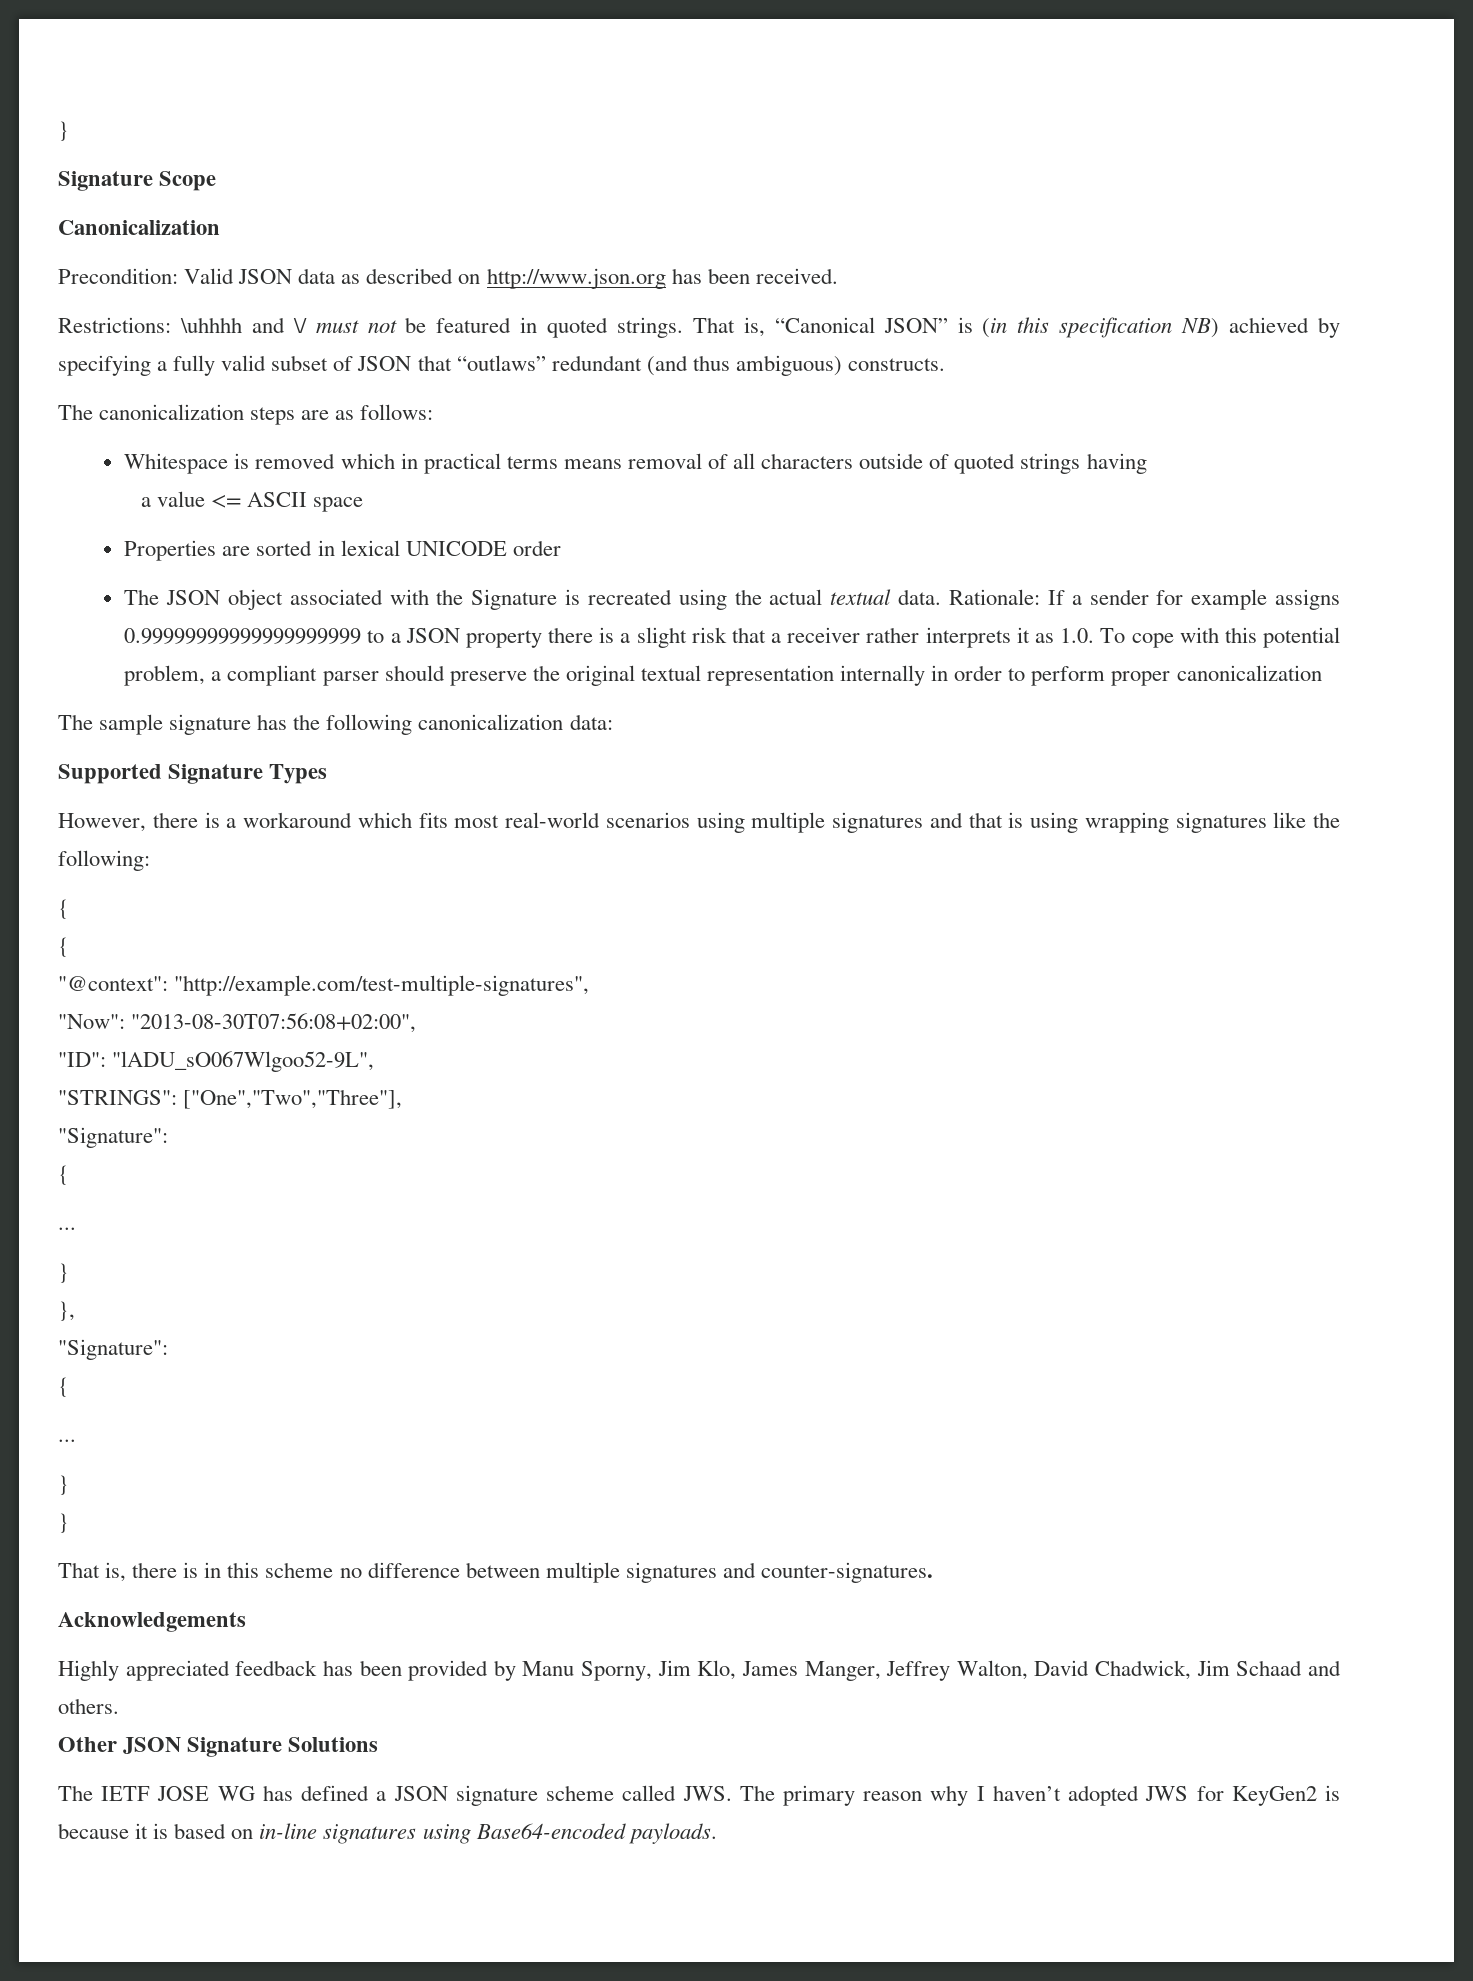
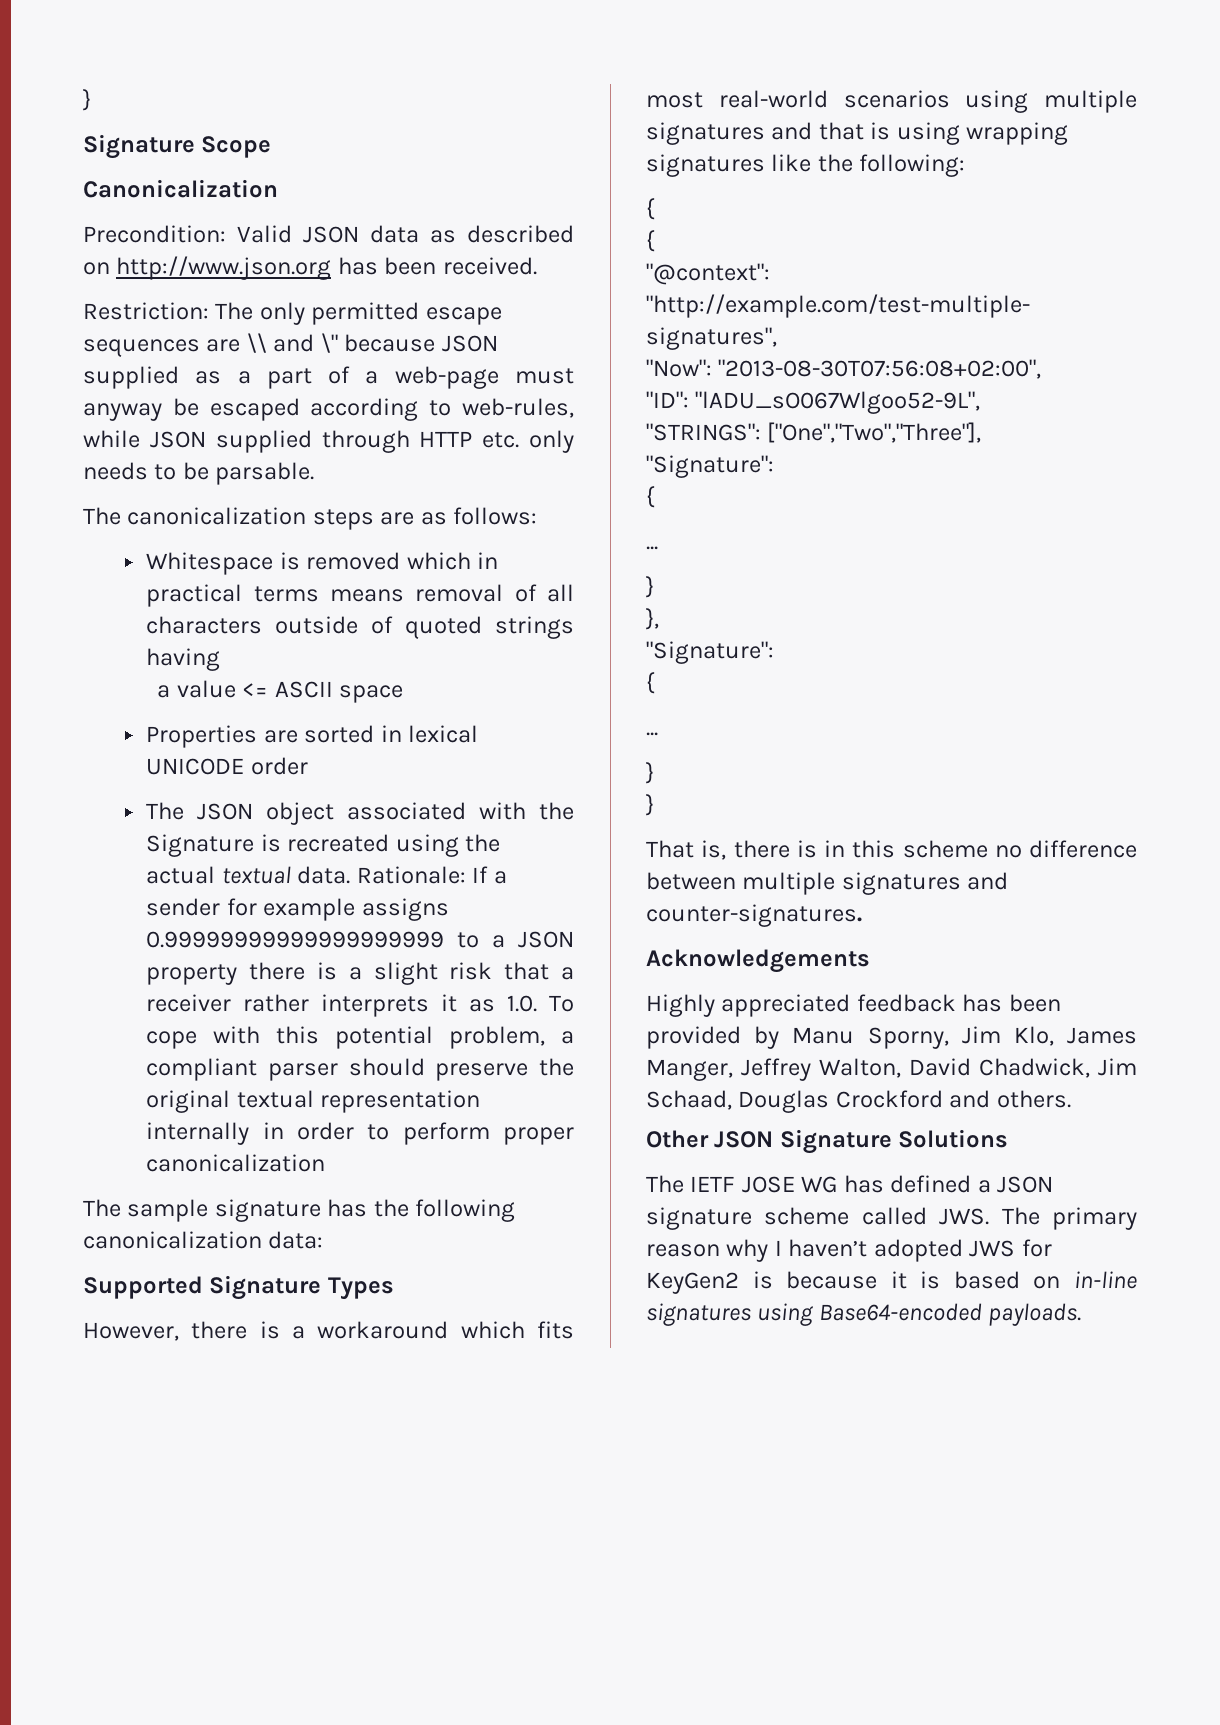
- Restrictions: \uhhhh and \/ must not be featured in quoted strings. That is, “Canonical JSON” is (in this specification NB) achieved by specifying a fully valid subset of JSON that “outlaws” redundant (and thus ambiguous) constructs.
+ Restriction: The only permitted escape sequences are \\ and \" because JSON supplied as a part of a web-page must anyway be escaped according to web-rules, while JSON supplied through HTTP etc. only needs to be parsable.
- Highly appreciated feedback has been provided by Manu Sporny, Jim Klo, James Manger, Jeffrey Walton, David Chadwick, Jim Schaad and others.
+ Highly appreciated feedback has been provided by Manu Sporny, Jim Klo, James Manger, Jeffrey Walton, David Chadwick, Jim Schaad, Douglas Crockford and others.

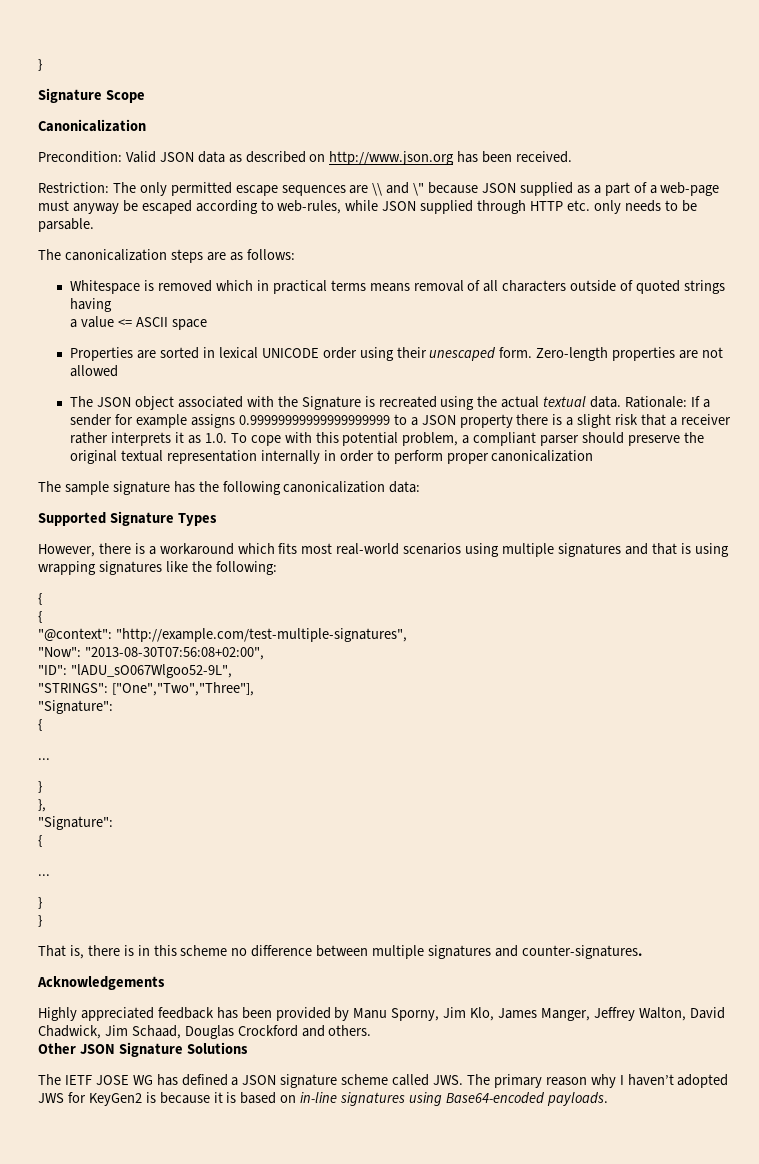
- Properties are sorted in lexical UNICODE order
+ Properties are sorted in lexical UNICODE order using their unescaped form. Zero-length properties are not allowed

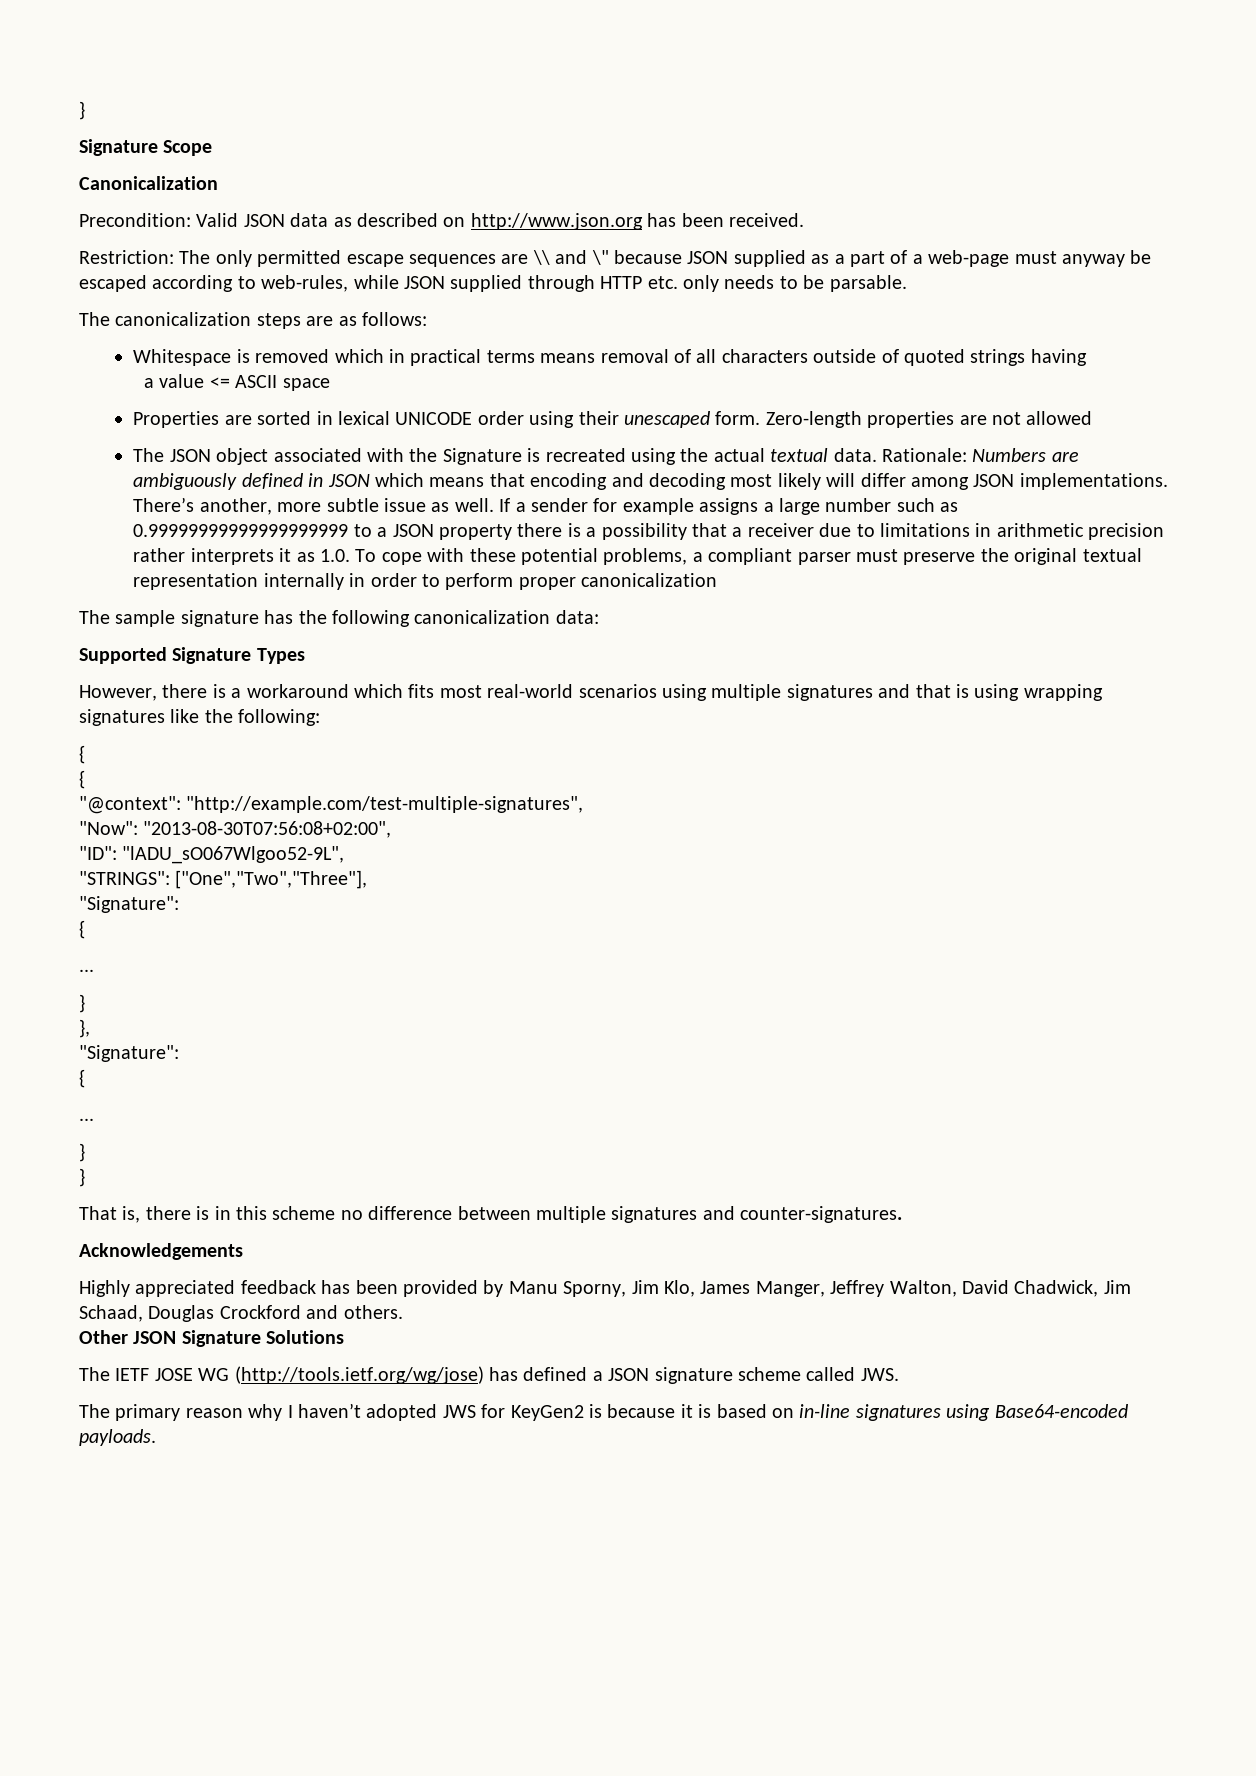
- Rationale: If a sender for example assigns 0.99999999999999999999 to a JSON property there is a slight risk that a receiver rather interprets it as 1.0. To cope with this potential problem, a compliant parser should preserve the original textual representation internally in order to perform proper canonicalization
+ Rationale: Numbers are ambiguously defined in JSON which means that encoding and decoding most likely will differ among JSON implementations. There’s another, more subtle issue as well. If a sender for example assigns a large number such as 0.99999999999999999999 to a JSON property there is a possibility that a receiver due to limitations in arithmetic precision rather interprets it as 1.0. To cope with these potential problems, a compliant parser must preserve the original textual representation internally in order to perform proper canonicalization
- The IETF JOSE WG has defined a JSON signature scheme called JWS. The primary reason why I haven’t adopted JWS for KeyGen2 is because it is based on in-line signatures using Base64-encoded payloads.
+ The IETF JOSE WG (http://tools.ietf.org/wg/jose) has defined a JSON signature scheme called JWS.
+ The primary reason why I haven’t adopted JWS for KeyGen2 is because it is based on in-line signatures using Base64-encoded payloads.

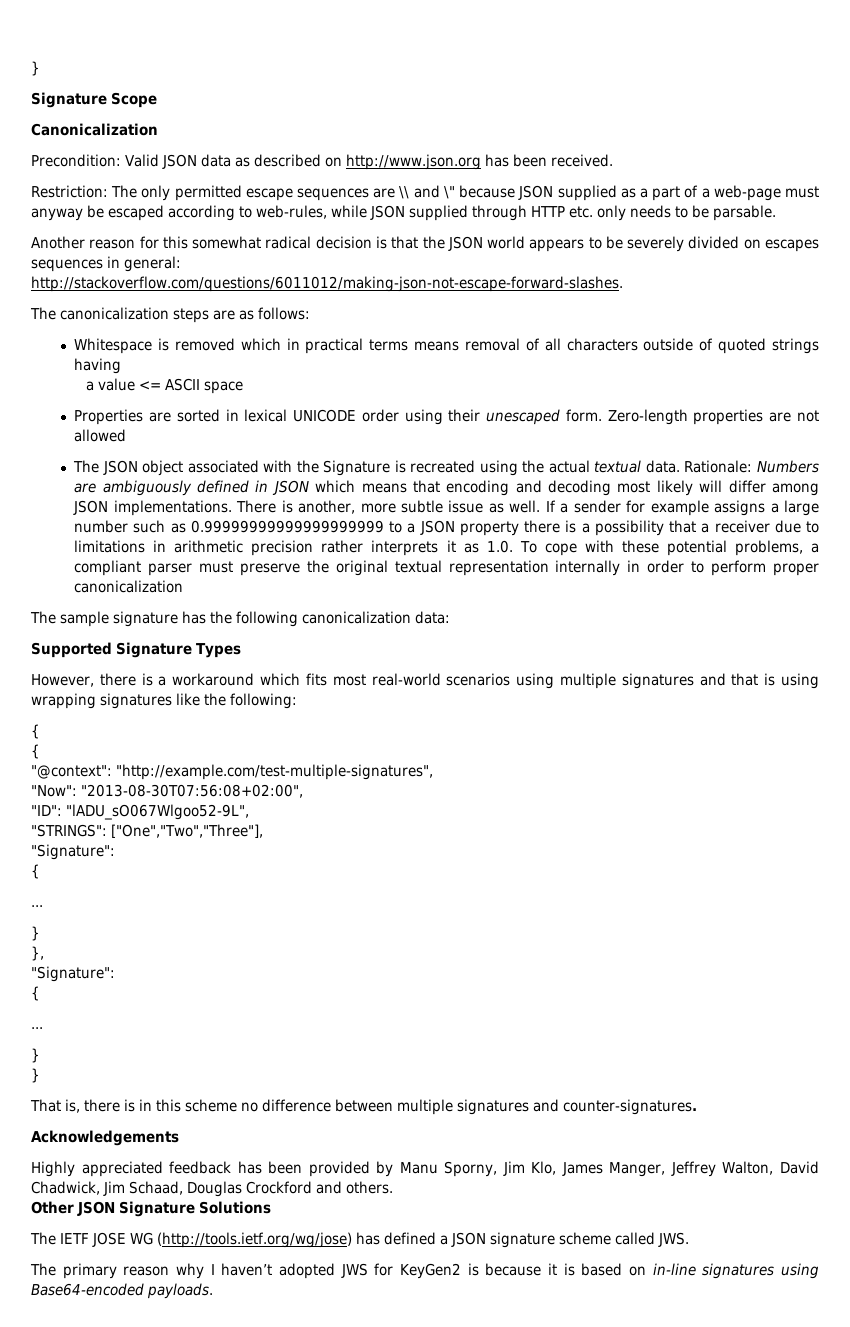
+ Another reason for this somewhat radical decision is that the JSON world appears to be severely divided on escapes sequences in general:
+ http://stackoverflow.com/questions/6011012/making-json-not-escape-forward-slashes.
- There’s another, more subtle issue as well.
+ There is another, more subtle issue as well.

